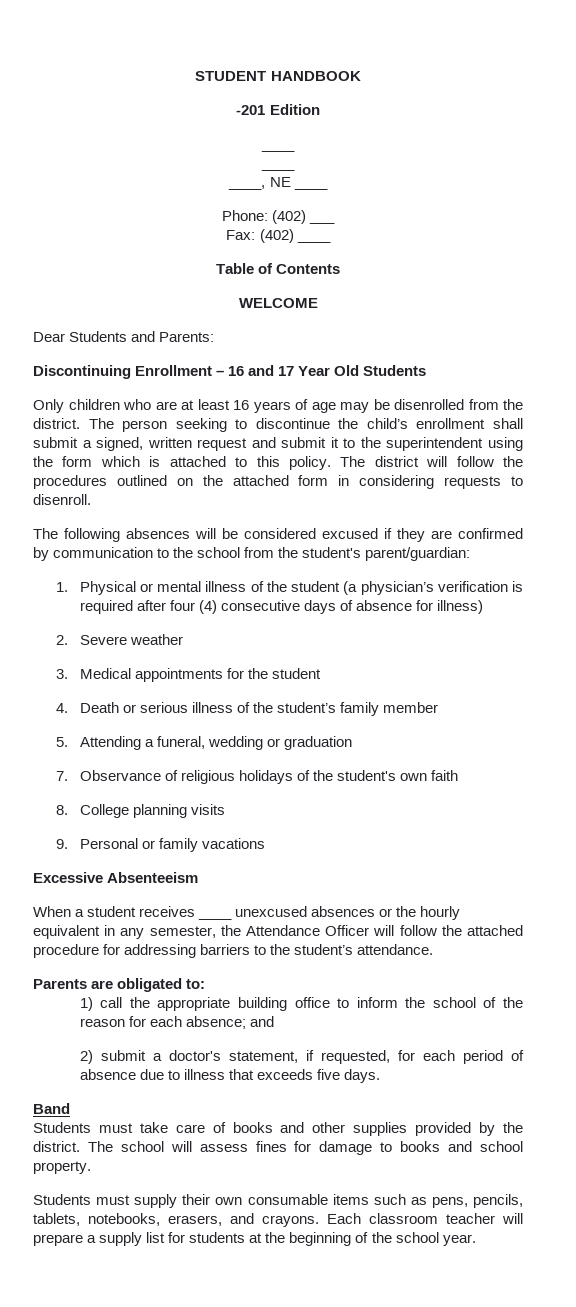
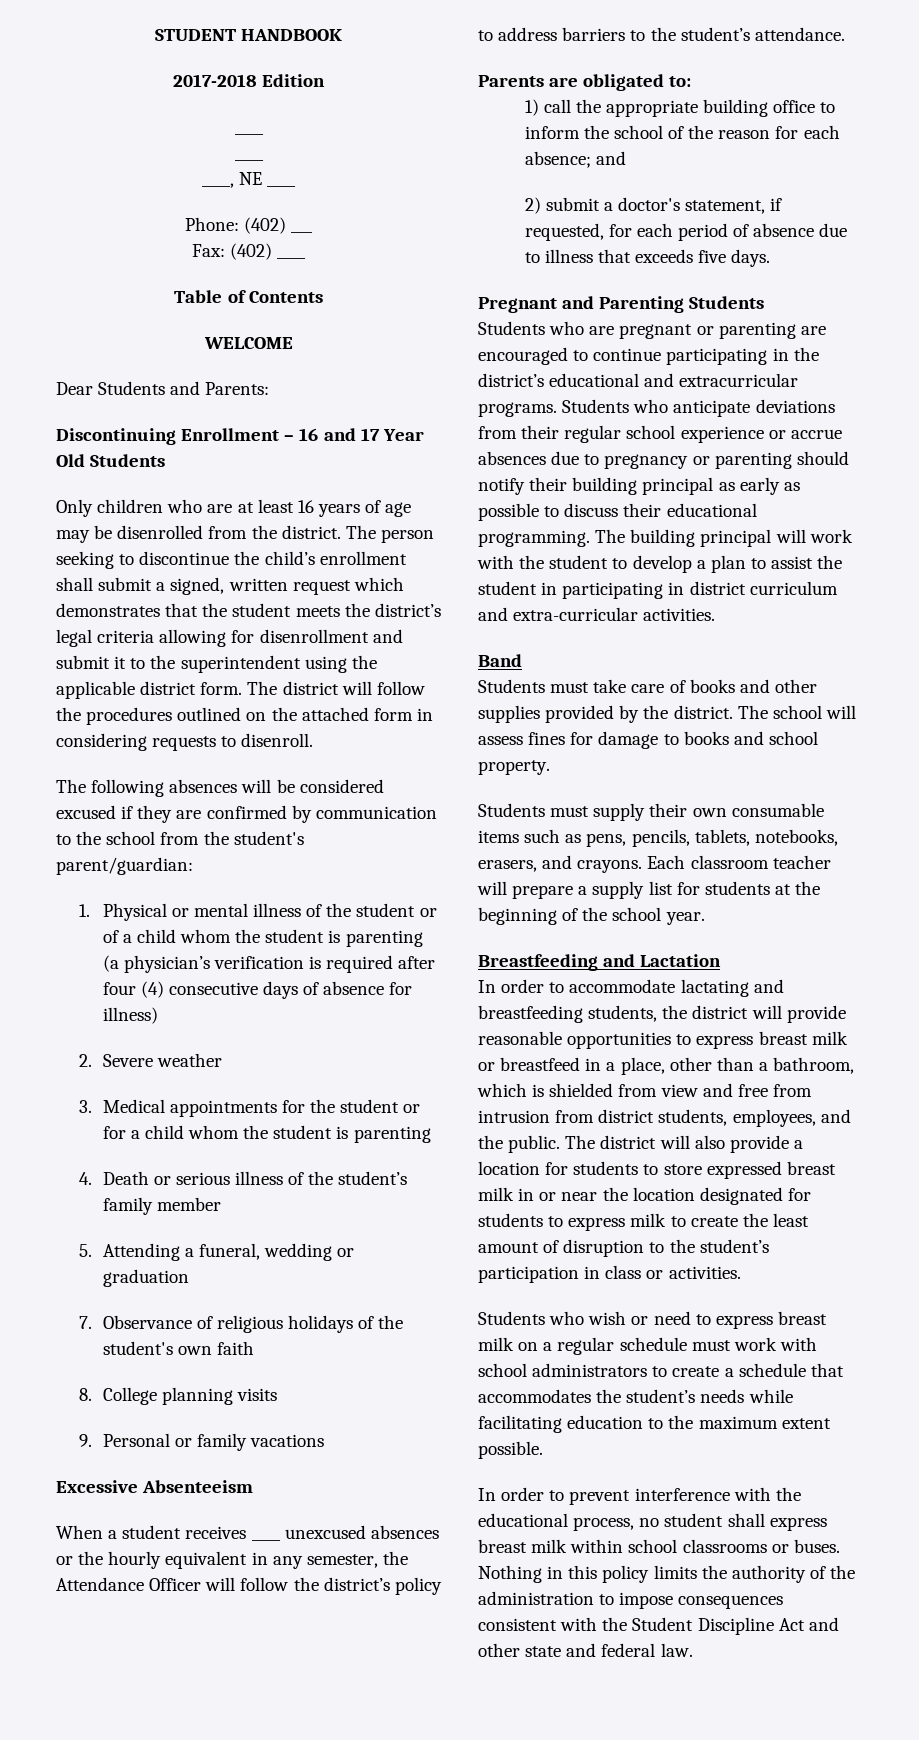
- -201 Edition
+ 2017-2018 Edition
- The person seeking to discontinue the child’s enrollment shall submit a signed, written request and submit it to the superintendent using the form which is attached to this policy.
+ The person seeking to discontinue the child’s enrollment shall submit a signed, written request which demonstrates that the student meets the district’s legal criteria allowing for disenrollment and submit it to the superintendent using the applicable district form.
- 1. Physical or mental illness of the student (a physician’s verification is required after four (4) consecutive days of absence for illness)
+ 1. Physical or mental illness of the student or of a child whom the student is parenting (a physician’s verification is required after four (4) consecutive days of absence for illness)
- 3. Medical appointments for the student
+ 3. Medical appointments for the student or for a child whom the student is parenting
- When a student receives ____ unexcused absences or the hourly equivalent in any semester, the Attendance Officer will follow the attached procedure for addressing barriers to the student’s attendance.
+ When a student receives ____ unexcused absences or the hourly equivalent in any semester, the Attendance Officer will follow the district’s policy to address barriers to the student’s attendance.
+ Pregnant and Parenting Students
+ Students who are pregnant or parenting are encouraged to continue participating in the district’s educational and extracurricular programs. Students who anticipate deviations from their regular school experience or accrue absences due to pregnancy or parenting should notify their building principal as early as possible to discuss their educational programming. The building principal will work with the student to develop a plan to assist the student in participating in district curriculum and extra-curricular activities.
+ Breastfeeding and Lactation
+ In order to accommodate lactating and breastfeeding students, the district will provide reasonable opportunities to express breast milk or breastfeed in a place, other than a bathroom, which is shielded from view and free from intrusion from district students, employees, and the public. The district will also provide a location for students to store expressed breast milk in or near the location designated for students to express milk to create the least amount of disruption to the student’s participation in class or activities.
+ Students who wish or need to express breast milk on a regular schedule must work with school administrators to create a schedule that accommodates the student’s needs while facilitating education to the maximum extent possible.
+ In order to prevent interference with the educational process, no student shall express breast milk within school classrooms or buses. Nothing in this policy limits the authority of the administration to impose consequences consistent with the Student Discipline Act and other state and federal law.

